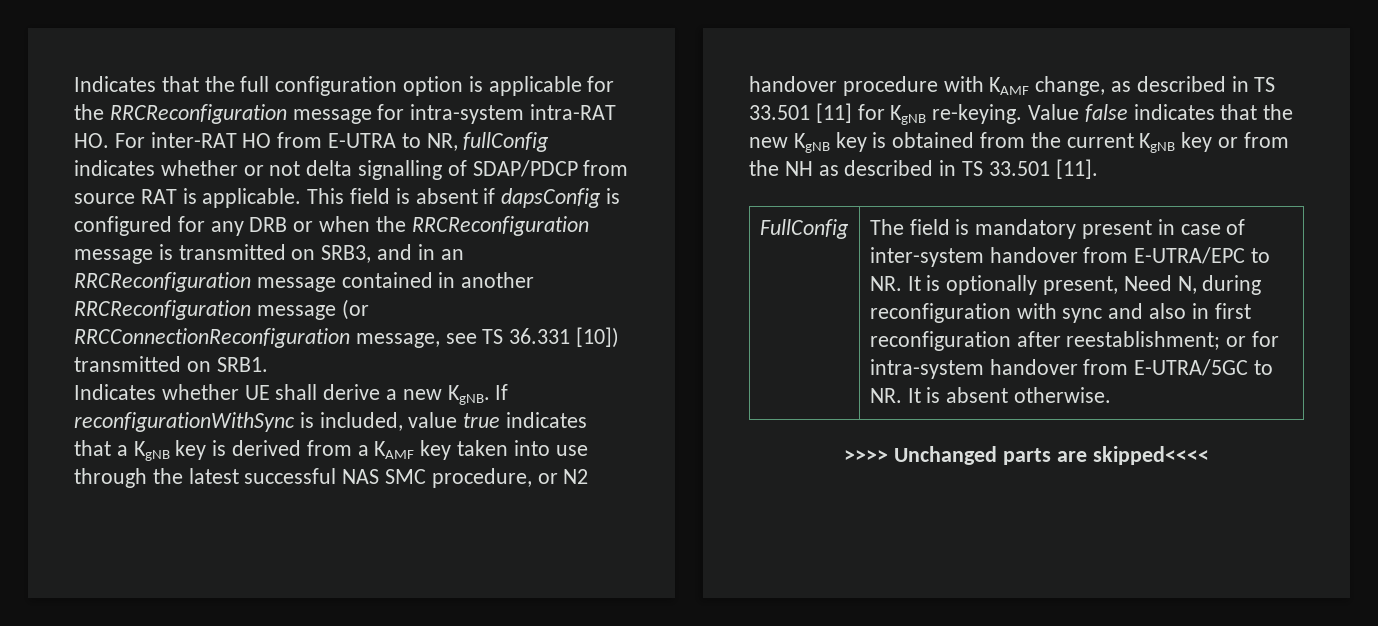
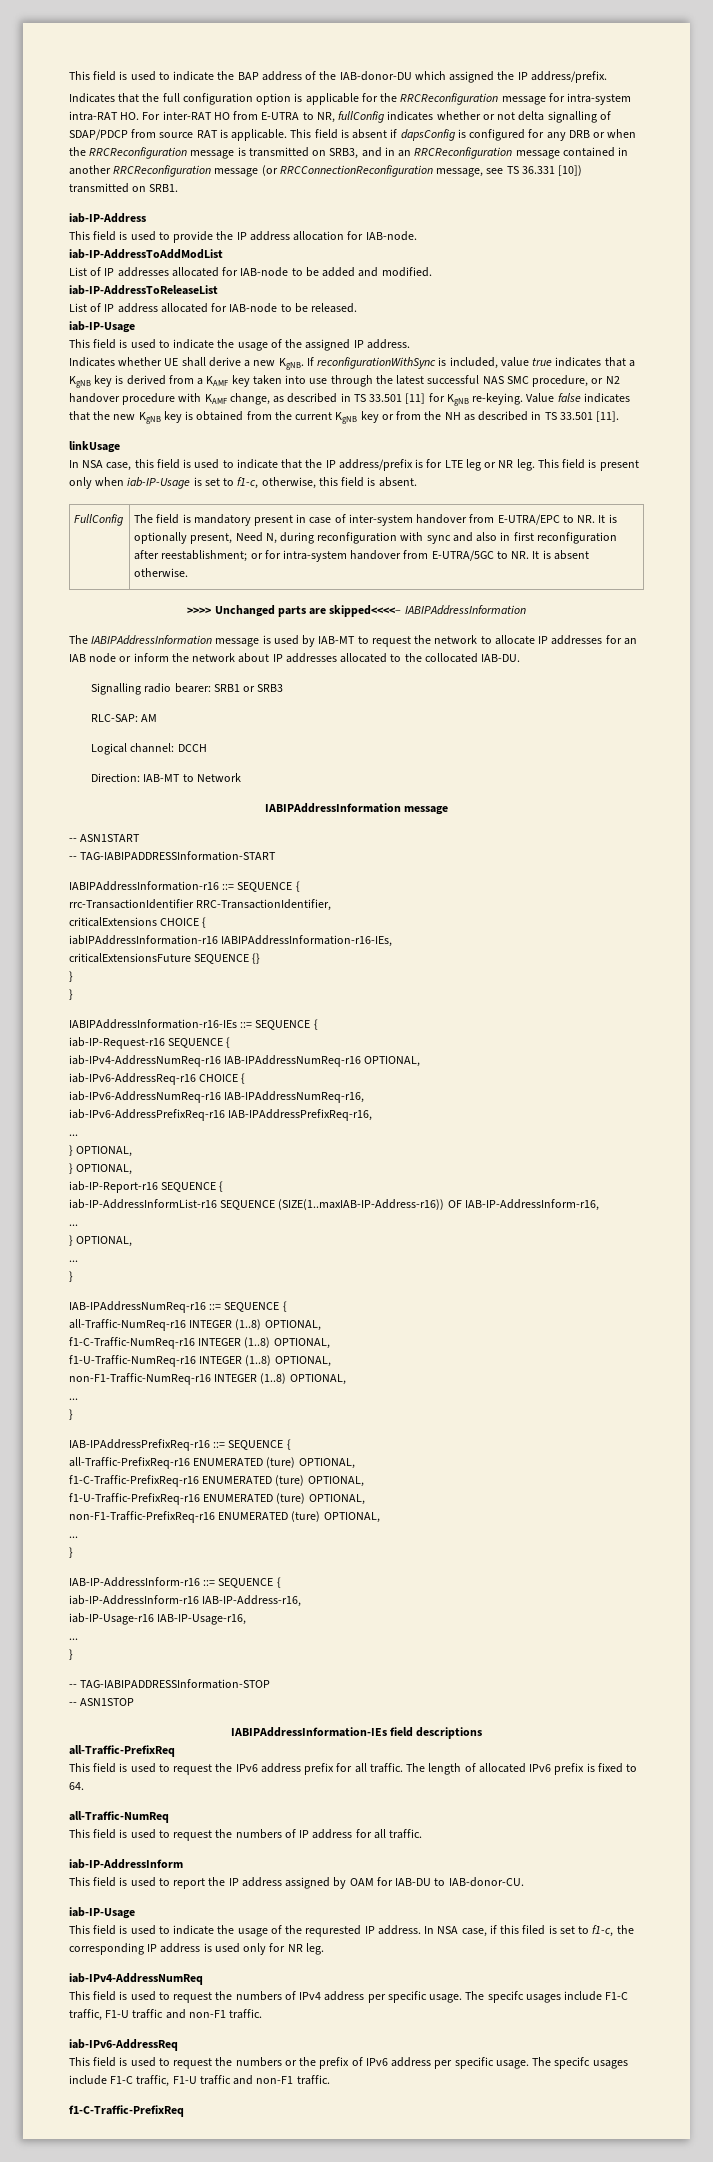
+ This field is used to indicate the BAP address of the IAB-donor-DU which assigned the IP address/prefix.
+ iab-IP-Address
+ This field is used to provide the IP address allocation for IAB-node.
+ iab-IP-AddressToAddModList
+ List of IP addresses allocated for IAB-node to be added and modified.
+ iab-IP-AddressToReleaseList
+ List of IP address allocated for IAB-node to be released.
+ iab-IP-Usage
+ This field is used to indicate the usage of the assigned IP address.
+ linkUsage
+ In NSA case, this field is used to indicate that the IP address/prefix is for LTE leg or NR leg. This field is present only when iab-IP-Usage is set to f1-c, otherwise, this field is absent.
- >>>> Unchanged parts are skipped<<<<
+ >>>> Unchanged parts are skipped<<<<– IABIPAddressInformation
+ The IABIPAddressInformation message is used by IAB-MT to request the network to allocate IP addresses for an IAB node or inform the network about IP addresses allocated to the collocated IAB-DU.
+ Signalling radio bearer: SRB1 or SRB3
+ RLC-SAP: AM
+ Logical channel: DCCH
+ Direction: IAB-MT to Network
+ IABIPAddressInformation message
+ -- ASN1START
+ -- TAG-IABIPADDRESSInformation-START
+ IABIPAddressInformation-r16 ::= SEQUENCE {
+ rrc-TransactionIdentifier RRC-TransactionIdentifier,
+ criticalExtensions CHOICE {
+ iabIPAddressInformation-r16 IABIPAddressInformation-r16-IEs,
+ criticalExtensionsFuture SEQUENCE {}
+ }
+ }
+ IABIPAddressInformation-r16-IEs ::= SEQUENCE {
+ iab-IP-Request-r16 SEQUENCE {
+ iab-IPv4-AddressNumReq-r16 IAB-IPAddressNumReq-r16 OPTIONAL,
+ iab-IPv6-AddressReq-r16 CHOICE {
+ iab-IPv6-AddressNumReq-r16 IAB-IPAddressNumReq-r16,
+ iab-IPv6-AddressPrefixReq-r16 IAB-IPAddressPrefixReq-r16,
+ ...
+ } OPTIONAL,
+ } OPTIONAL,
+ iab-IP-Report-r16 SEQUENCE {
+ iab-IP-AddressInformList-r16 SEQUENCE (SIZE(1..maxIAB-IP-Address-r16)) OF IAB-IP-AddressInform-r16,
+ ...
+ } OPTIONAL,
+ ...
+ }
+ IAB-IPAddressNumReq-r16 ::= SEQUENCE {
+ all-Traffic-NumReq-r16 INTEGER (1..8) OPTIONAL,
+ f1-C-Traffic-NumReq-r16 INTEGER (1..8) OPTIONAL,
+ f1-U-Traffic-NumReq-r16 INTEGER (1..8) OPTIONAL,
+ non-F1-Traffic-NumReq-r16 INTEGER (1..8) OPTIONAL,
+ ...
+ }
+ IAB-IPAddressPrefixReq-r16 ::= SEQUENCE {
+ all-Traffic-PrefixReq-r16 ENUMERATED (ture) OPTIONAL,
+ f1-C-Traffic-PrefixReq-r16 ENUMERATED (ture) OPTIONAL,
+ f1-U-Traffic-PrefixReq-r16 ENUMERATED (ture) OPTIONAL,
+ non-F1-Traffic-PrefixReq-r16 ENUMERATED (ture) OPTIONAL,
+ ...
+ }
+ IAB-IP-AddressInform-r16 ::= SEQUENCE {
+ iab-IP-AddressInform-r16 IAB-IP-Address-r16,
+ iab-IP-Usage-r16 IAB-IP-Usage-r16,
+ ...
+ }
+ -- TAG-IABIPADDRESSInformation-STOP
+ -- ASN1STOP
+ IABIPAddressInformation-IEs field descriptions
+ all-Traffic-PrefixReq
+ This field is used to request the IPv6 address prefix for all traffic. The length of allocated IPv6 prefix is fixed to 64.
+ all-Traffic-NumReq
+ This field is used to request the numbers of IP address for all traffic.
+ iab-IP-AddressInform
+ This field is used to report the IP address assigned by OAM for IAB-DU to IAB-donor-CU.
+ iab-IP-Usage
+ This field is used to indicate the usage of the requrested IP address. In NSA case, if this filed is set to f1-c, the corresponding IP address is used only for NR leg.
+ iab-IPv4-AddressNumReq
+ This field is used to request the numbers of IPv4 address per specific usage. The specifc usages include F1-C traffic, F1-U traffic and non-F1 traffic.
+ iab-IPv6-AddressReq
+ This field is used to request the numbers or the prefix of IPv6 address per specific usage. The specifc usages include F1-C traffic, F1-U traffic and non-F1 traffic.
+ f1-C-Traffic-PrefixReq

